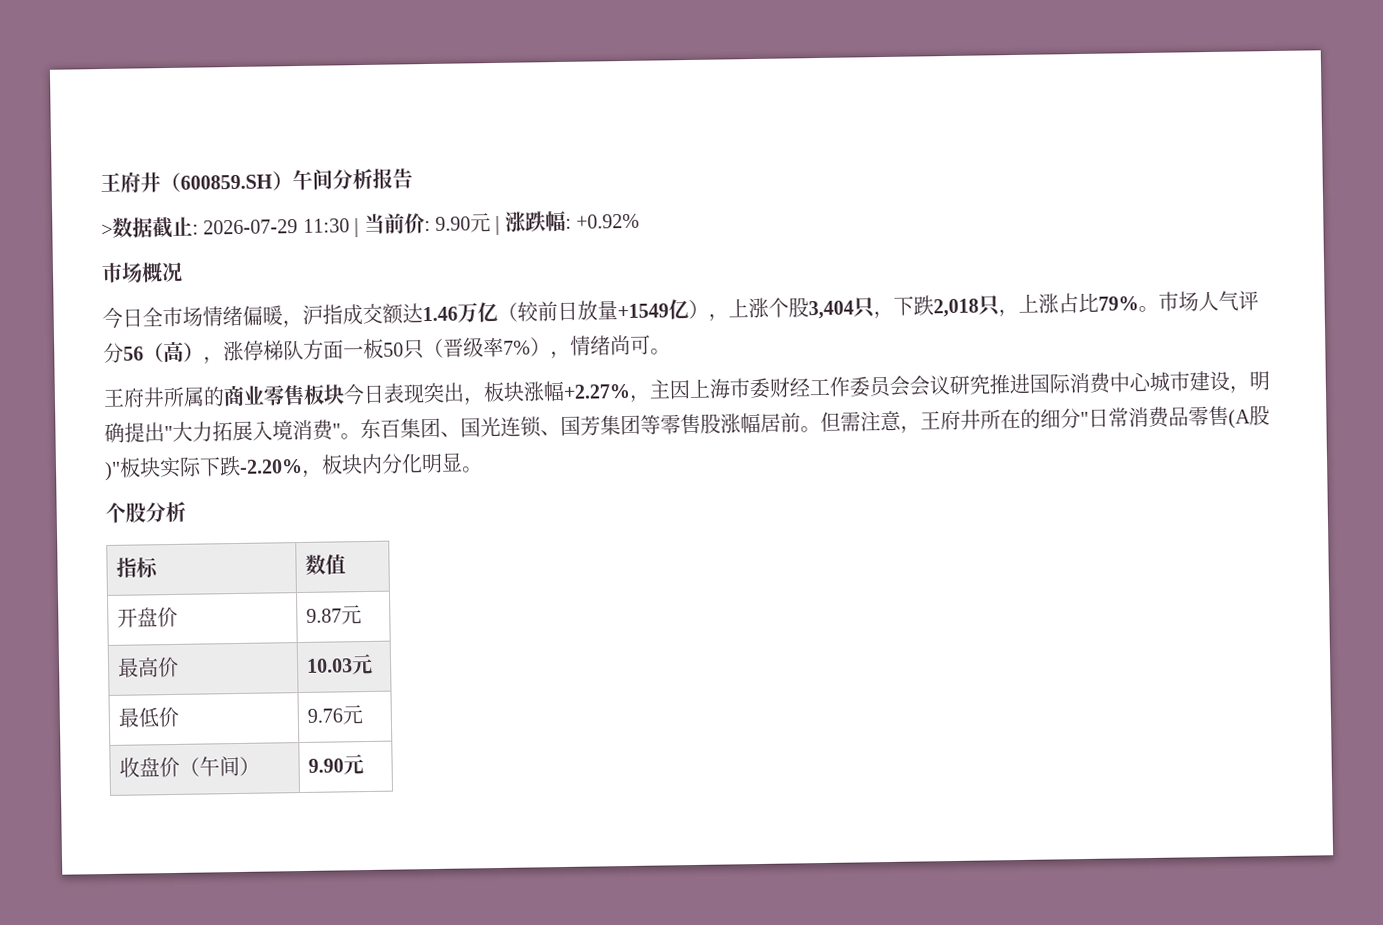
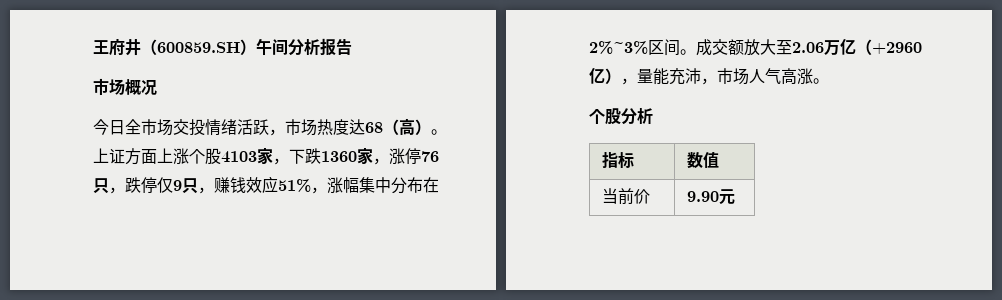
- >数据截止: 2026-07-29 11:30 | 当前价: 9.90元 | 涨跌幅: +0.92%
- 今日全市场情绪偏暖，沪指成交额达1.46万亿（较前日放量+1549亿），上涨个股3,404只，下跌2,018只，上涨占比79%。市场人气评分56（高），涨停梯队方面一板50只（晋级率7%），情绪尚可。
- 王府井所属的商业零售板块今日表现突出，板块涨幅+2.27%，主因上海市委财经工作委员会会议研究推进国际消费中心城市建设，明确提出"大力拓展入境消费"。东百集团、国光连锁、国芳集团等零售股涨幅居前。但需注意，王府井所在的细分"日常消费品零售(A股)"板块实际下跌-2.20%，板块内分化明显。
+ 今日全市场交投情绪活跃，市场热度达68（高）。上证方面上涨个股4103家，下跌1360家，涨停76只，跌停仅9只，赚钱效应51%，涨幅集中分布在2%~3%区间。成交额放大至2.06万亿（+2960亿），量能充沛，市场人气高涨。
- 开盘价 | 9.87元
- 最高价 | 10.03元
- 最低价 | 9.76元
- 收盘价（午间） | 9.90元
+ 当前价 | 9.90元

